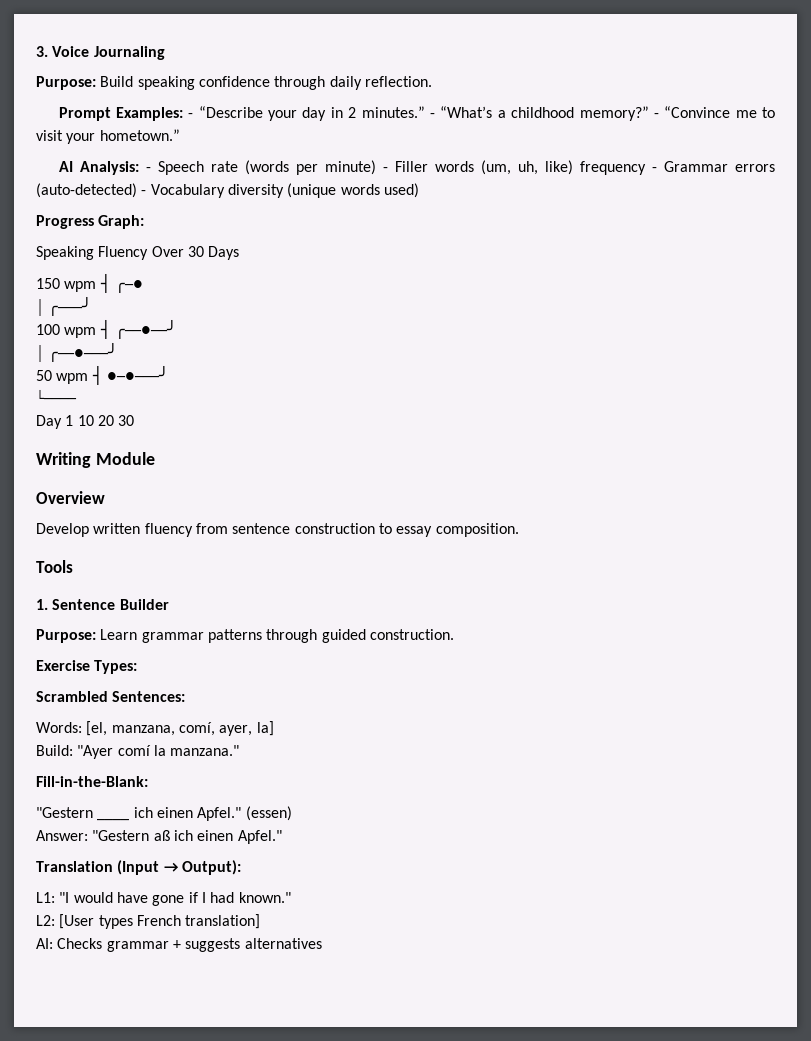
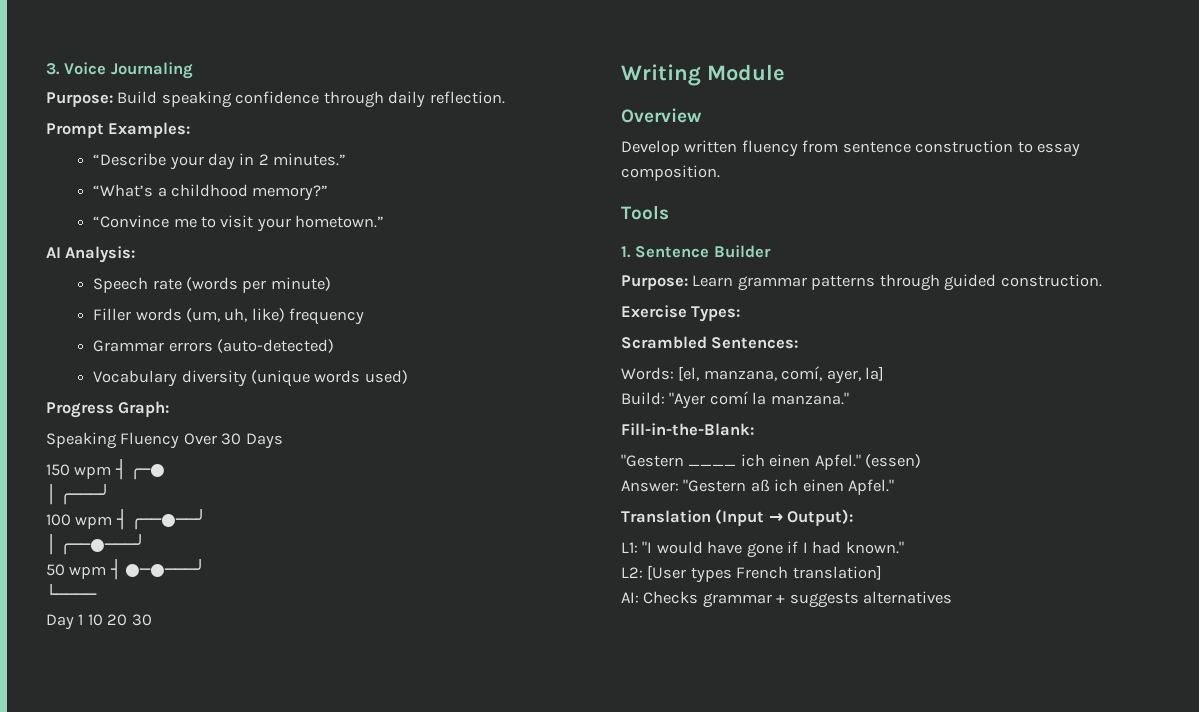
- Prompt Examples: - “Describe your day in 2 minutes.” - “What’s a childhood memory?” - “Convince me to visit your hometown.”
+ Prompt Examples:
+ “Describe your day in 2 minutes.”
+ “What’s a childhood memory?”
+ “Convince me to visit your hometown.”
- AI Analysis: - Speech rate (words per minute) - Filler words (um, uh, like) frequency - Grammar errors (auto-detected) - Vocabulary diversity (unique words used)
+ AI Analysis:
+ Speech rate (words per minute)
+ Filler words (um, uh, like) frequency
+ Grammar errors (auto-detected)
+ Vocabulary diversity (unique words used)

